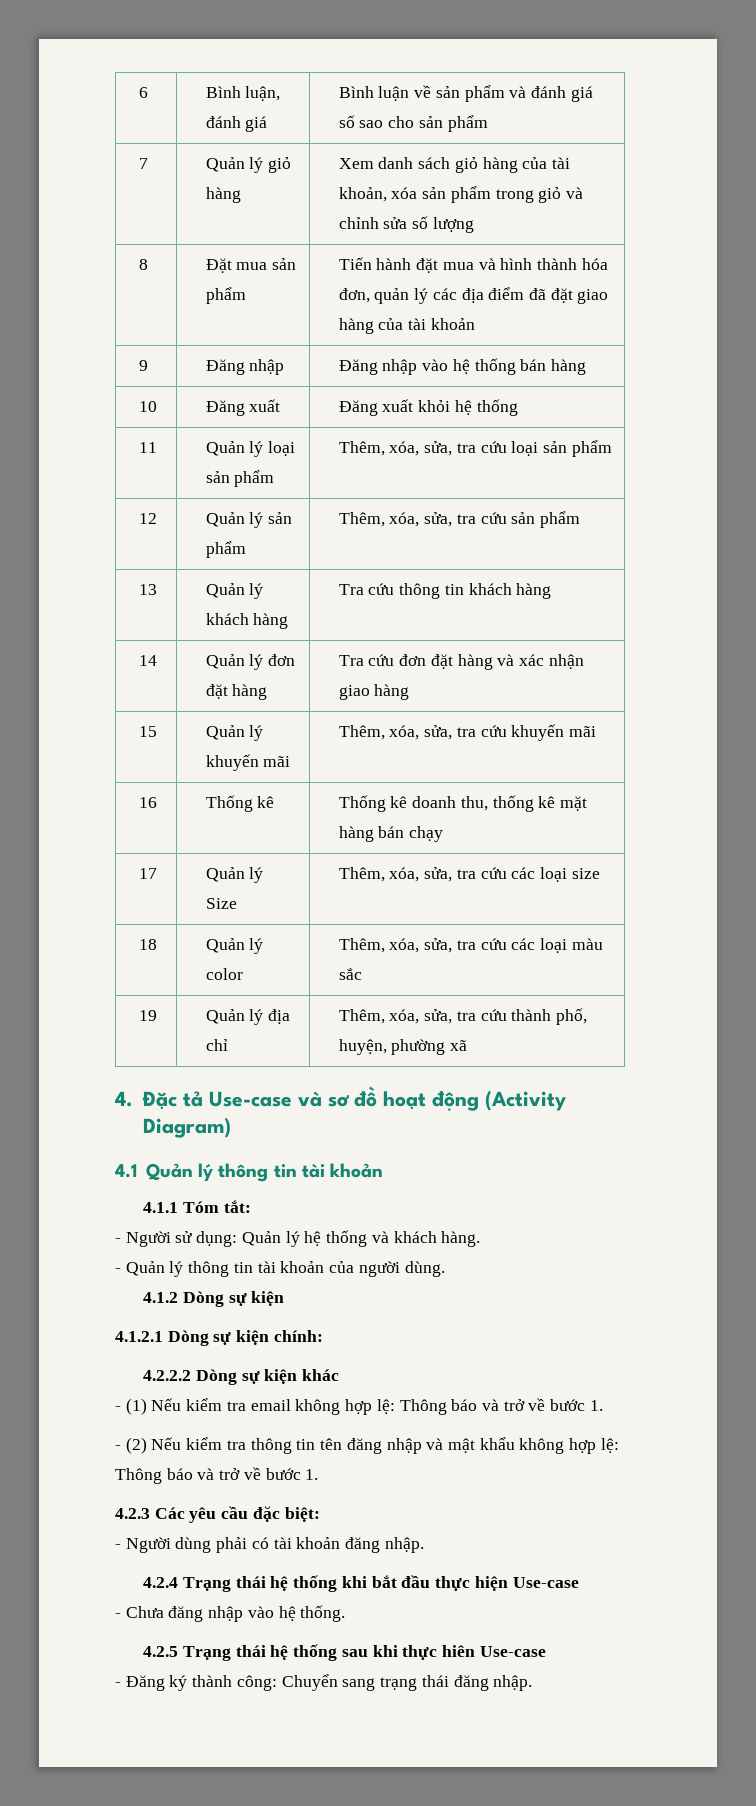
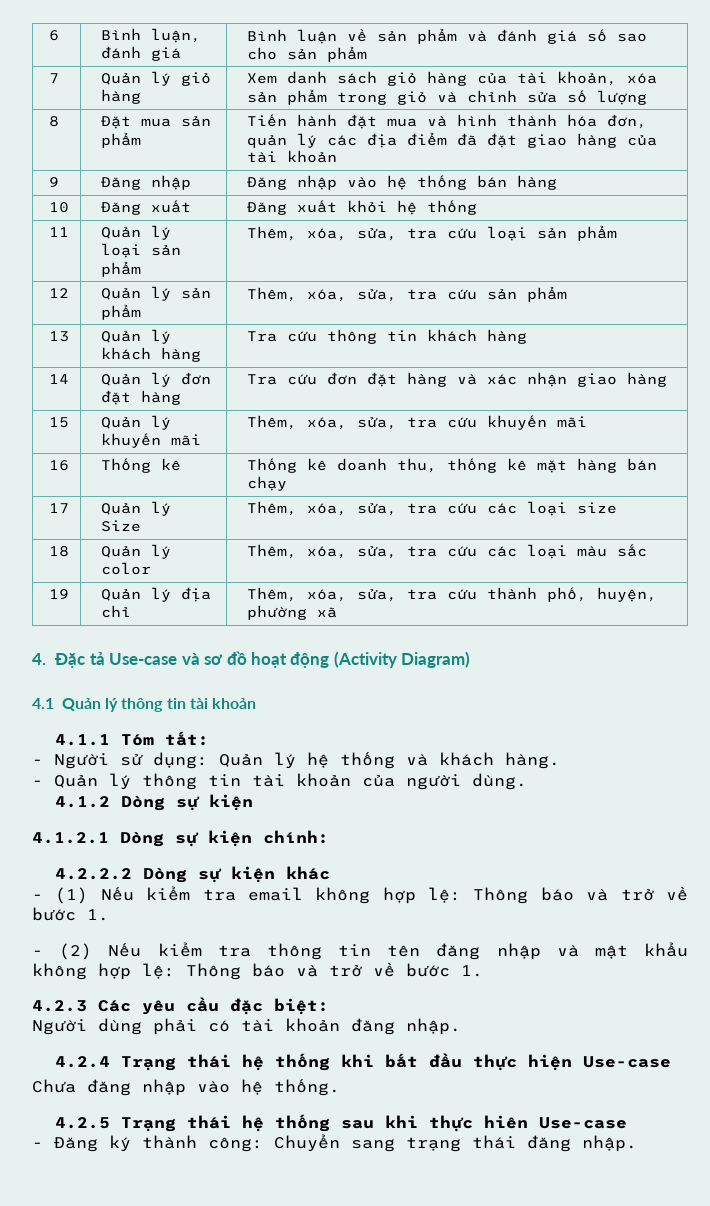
- - Người dùng phải có tài khoản đăng nhập.
+ Người dùng phải có tài khoản đăng nhập.
- - Chưa đăng nhập vào hệ thống.
+ Chưa đăng nhập vào hệ thống.

